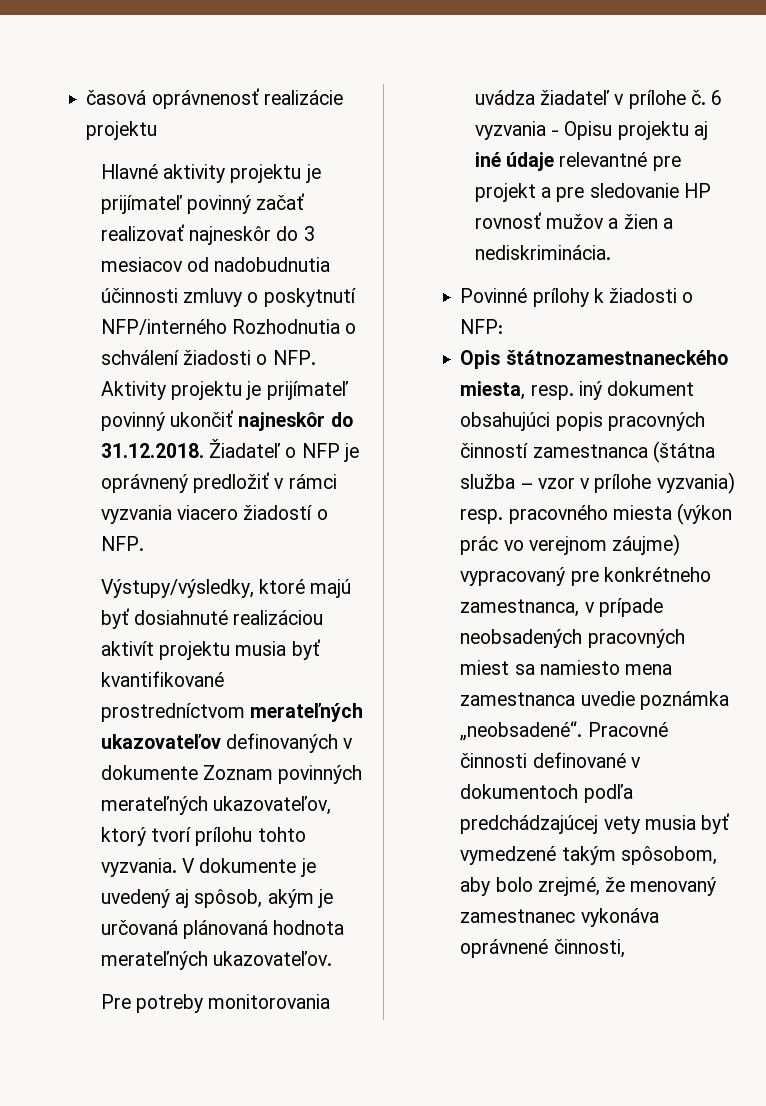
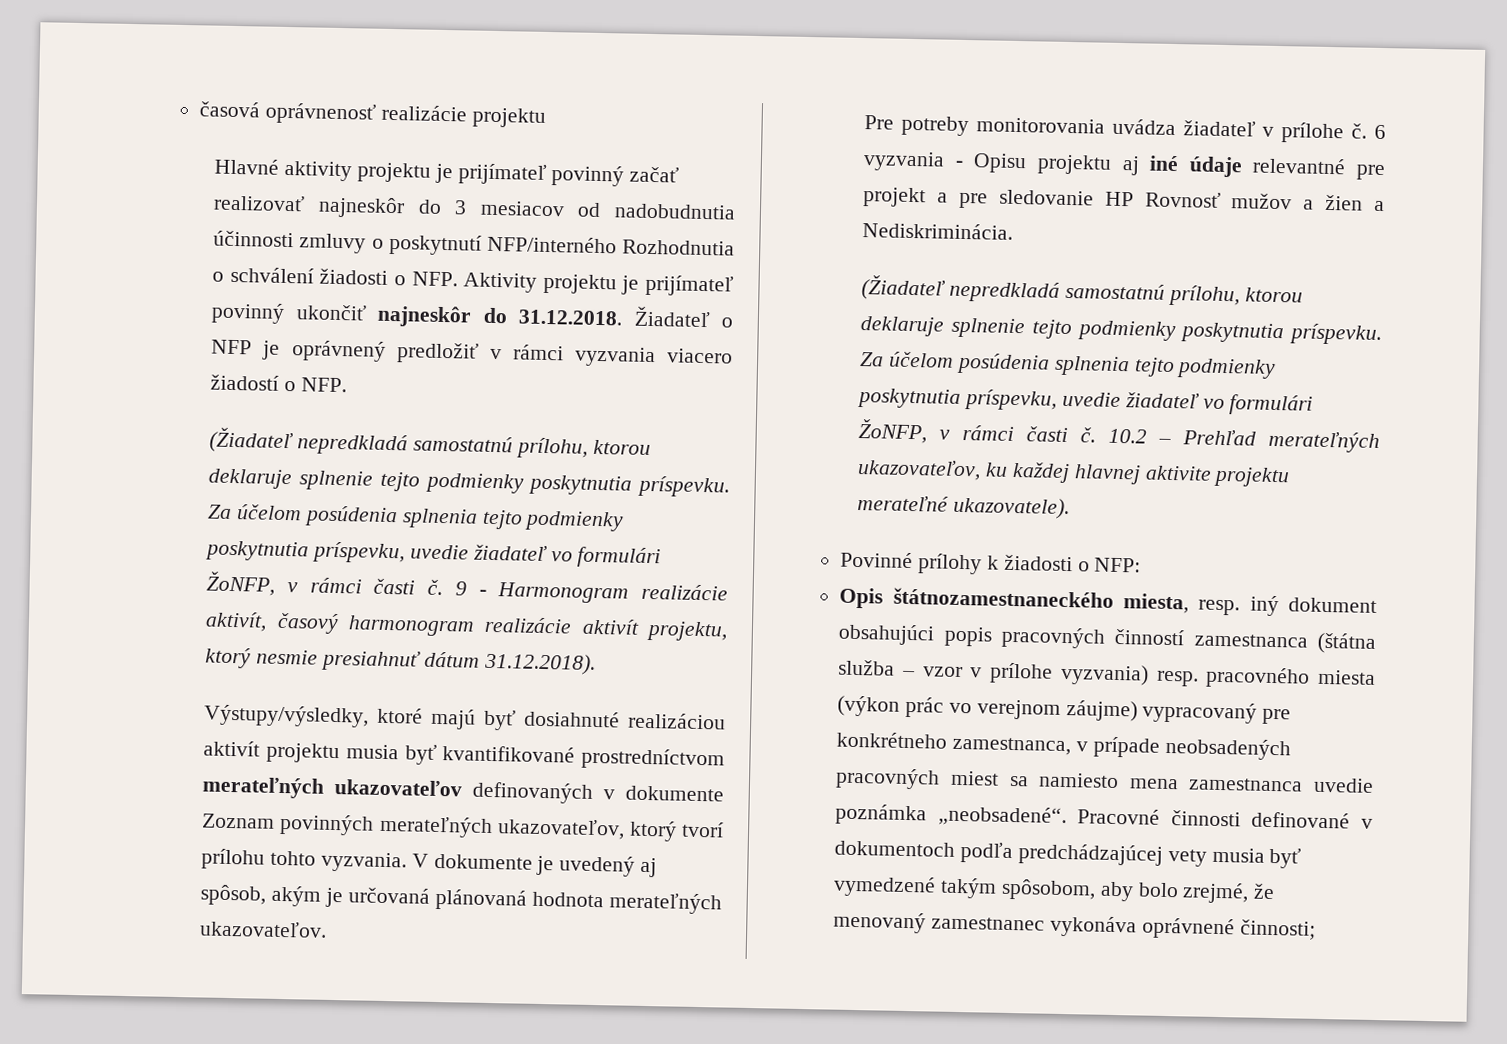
+ (Žiadateľ nepredkladá samostatnú prílohu, ktorou deklaruje splnenie tejto podmienky poskytnutia príspevku. Za účelom posúdenia splnenia tejto podmienky poskytnutia príspevku, uvedie žiadateľ vo formulári ŽoNFP, v rámci časti č. 9 - Harmonogram realizácie aktivít, časový harmonogram realizácie aktivít projektu, ktorý nesmie presiahnuť dátum 31.12.2018).
- 6 vyzvania - Opisu projektu aj iné údaje relevantné pre projekt a pre sledovanie HP rovnosť mužov a žien a nediskriminácia.
+ 6 vyzvania - Opisu projektu aj iné údaje relevantné pre projekt a pre sledovanie HP Rovnosť mužov a žien a Nediskriminácia.
+ (Žiadateľ nepredkladá samostatnú prílohu, ktorou deklaruje splnenie tejto podmienky poskytnutia príspevku. Za účelom posúdenia splnenia tejto podmienky poskytnutia príspevku, uvedie žiadateľ vo formulári ŽoNFP, v rámci časti č. 10.2 – Prehľad merateľných ukazovateľov, ku každej hlavnej aktivite projektu merateľné ukazovatele).
- Pracovné činnosti definované v dokumentoch podľa predchádzajúcej vety musia byť vymedzené takým spôsobom, aby bolo zrejmé, že menovaný zamestnanec vykonáva oprávnené činnosti,
+ Pracovné činnosti definované v dokumentoch podľa predchádzajúcej vety musia byť vymedzené takým spôsobom, aby bolo zrejmé, že menovaný zamestnanec vykonáva oprávnené činnosti;

